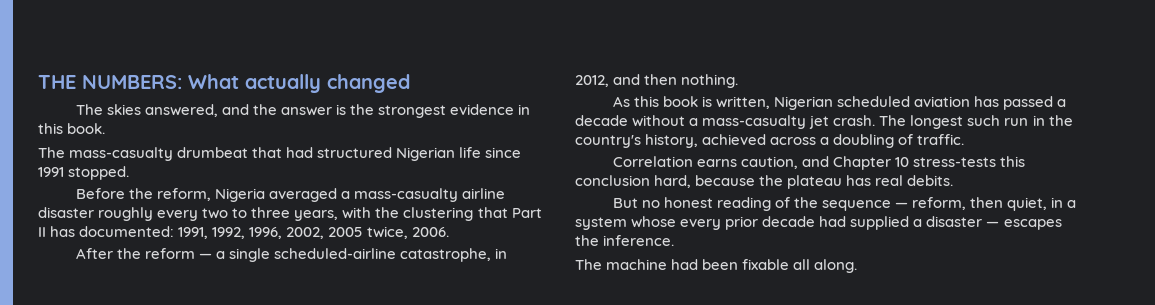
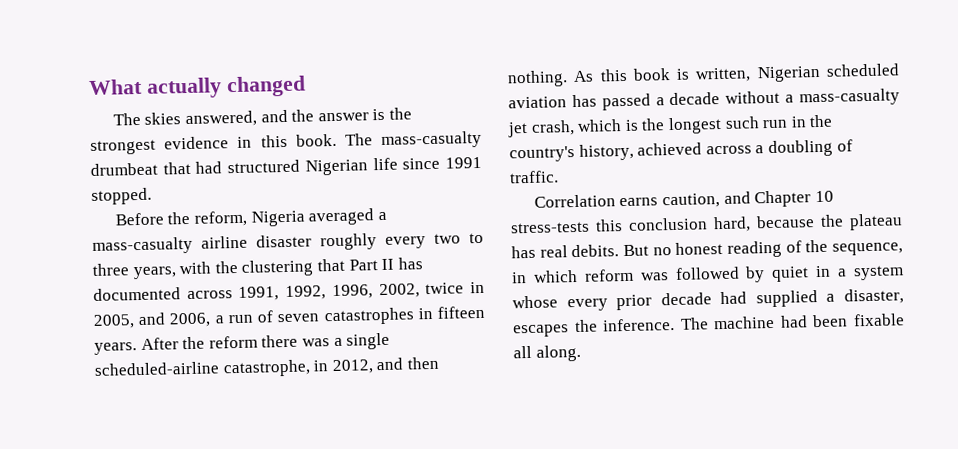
- THE NUMBERS: What actually changed
+ What actually changed
- The skies answered, and the answer is the strongest evidence in this book.
- The mass-casualty drumbeat that had structured Nigerian life since 1991 stopped.
+ The skies answered, and the answer is the strongest evidence in this book. The mass-casualty drumbeat that had structured Nigerian life since 1991 stopped.
- Before the reform, Nigeria averaged a mass-casualty airline disaster roughly every two to three years, with the clustering that Part II has documented: 1991, 1992, 1996, 2002, 2005 twice, 2006.
- After the reform — a single scheduled-airline catastrophe, in 2012, and then nothing.
- As this book is written, Nigerian scheduled aviation has passed a decade without a mass-casualty jet crash. The longest such run in the country's history, achieved across a doubling of traffic.
+ Before the reform, Nigeria averaged a mass-casualty airline disaster roughly every two to three years, with the clustering that Part II has documented across 1991, 1992, 1996, 2002, twice in 2005, and 2006, a run of seven catastrophes in fifteen years. After the reform there was a single scheduled-airline catastrophe, in 2012, and then nothing. As this book is written, Nigerian scheduled aviation has passed a decade without a mass-casualty jet crash, which is the longest such run in the country's history, achieved across a doubling of traffic.
- Correlation earns caution, and Chapter 10 stress-tests this conclusion hard, because the plateau has real debits.
- But no honest reading of the sequence — reform, then quiet, in a system whose every prior decade had supplied a disaster — escapes the inference.
- The machine had been fixable all along.
+ Correlation earns caution, and Chapter 10 stress-tests this conclusion hard, because the plateau has real debits. But no honest reading of the sequence, in which reform was followed by quiet in a system whose every prior decade had supplied a disaster, escapes the inference. The machine had been fixable all along.

